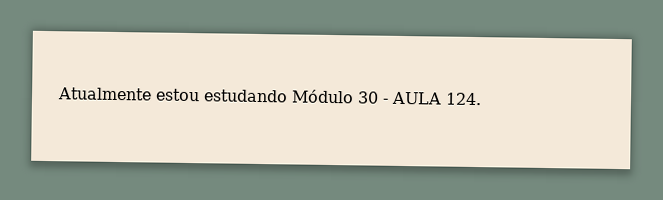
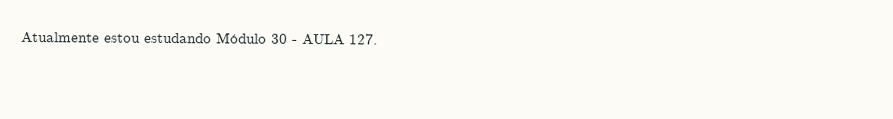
- Atualmente estou estudando Módulo 30 - AULA 124.
+ Atualmente estou estudando Módulo 30 - AULA 127.

